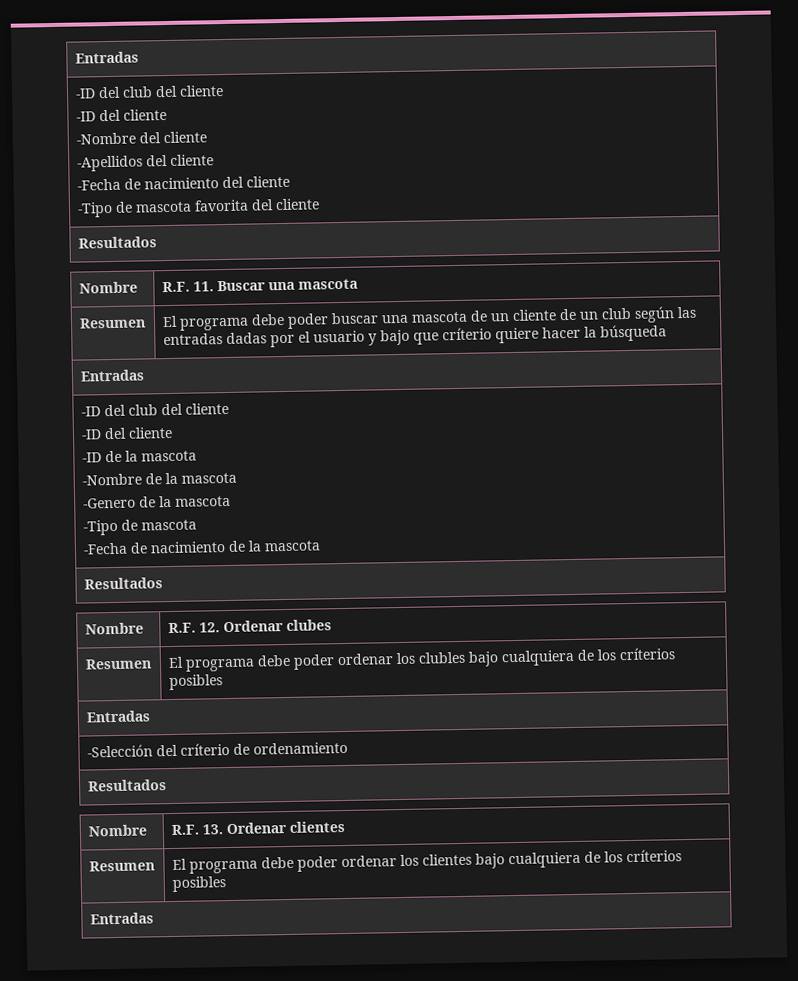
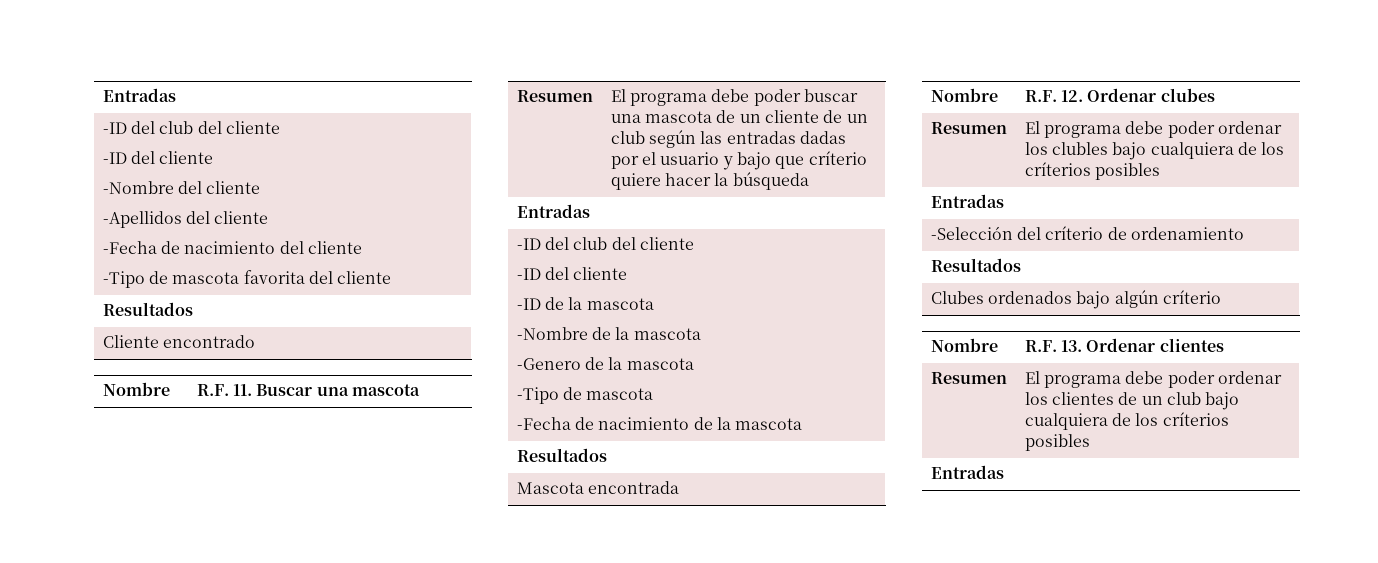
+ Cliente encontrado
+ Mascota encontrada
+ Clubes ordenados bajo algún críterio
- Resumen | El programa debe poder ordenar los clientes bajo cualquiera de los críterios posibles
+ Resumen | El programa debe poder ordenar los clientes de un club bajo cualquiera de los críterios posibles

